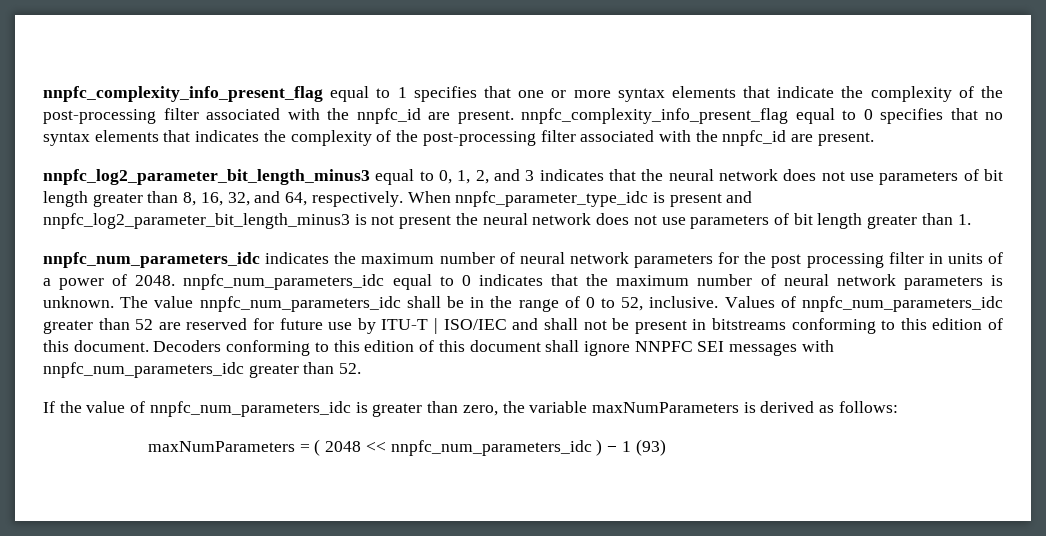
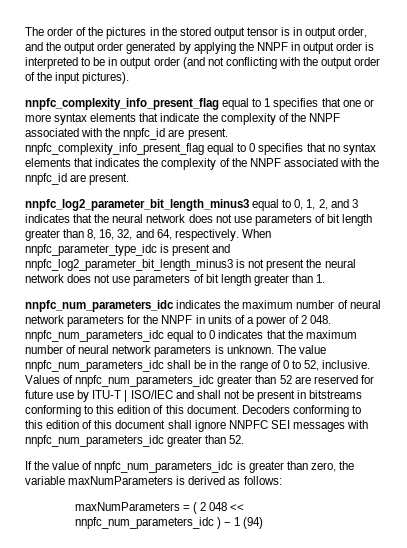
+ The order of the pictures in the stored output tensor is in output order, and the output order generated by applying the NNPF in output order is interpreted to be in output order (and not conflicting with the output order of the input pictures).
- nnpfc_complexity_info_present_flag equal to 1 specifies that one or more syntax elements that indicate the complexity of the post-processing filter associated with the nnpfc_id are present. nnpfc_complexity_info_present_flag equal to 0 specifies that no syntax elements that indicates the complexity of the post-processing filter associated with the nnpfc_id are present.
+ nnpfc_complexity_info_present_flag equal to 1 specifies that one or more syntax elements that indicate the complexity of the NNPF associated with the nnpfc_id are present. nnpfc_complexity_info_present_flag equal to 0 specifies that no syntax elements that indicates the complexity of the NNPF associated with the nnpfc_id are present.
- nnpfc_num_parameters_idc indicates the maximum number of neural network parameters for the post processing filter in units of a power of 2048. nnpfc_num_parameters_idc equal to 0 indicates that the maximum number of neural network parameters is unknown.
+ nnpfc_num_parameters_idc indicates the maximum number of neural network parameters for the NNPF in units of a power of 2 048. nnpfc_num_parameters_idc equal to 0 indicates that the maximum number of neural network parameters is unknown.
- maxNumParameters = ( 2048 << nnpfc_num_parameters_idc ) − 1 (93)
+ maxNumParameters = ( 2 048 << nnpfc_num_parameters_idc ) − 1 (94)

